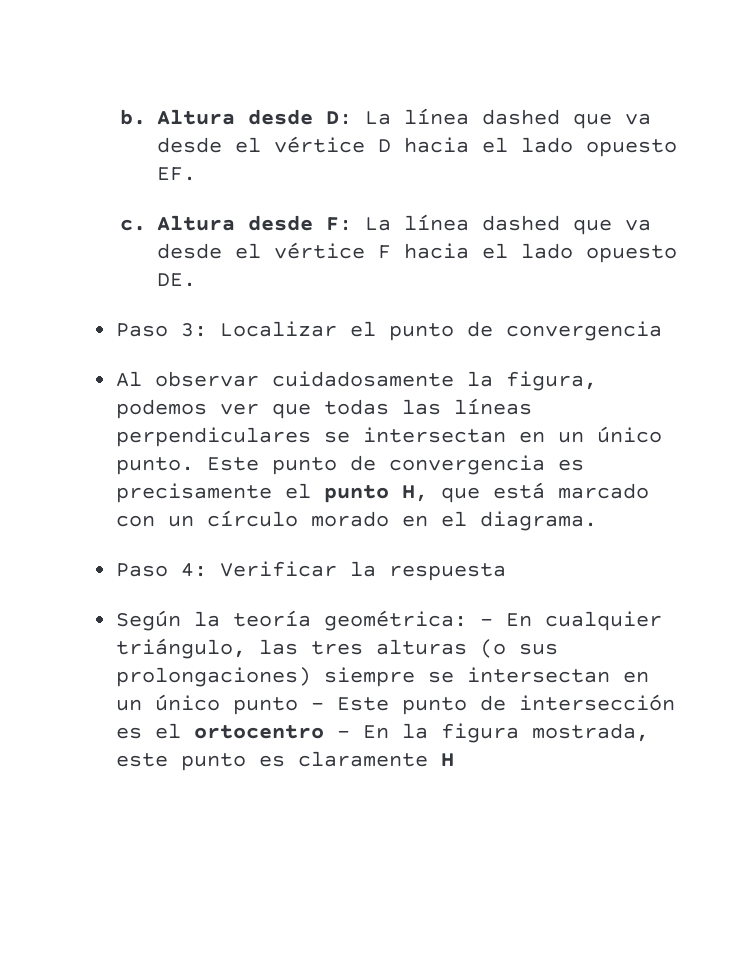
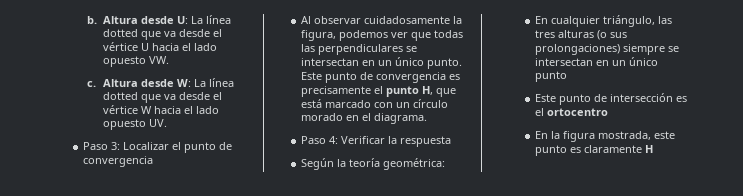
- Altura desde D: La línea dashed que va desde el vértice D hacia el lado opuesto EF.
+ Altura desde U: La línea dotted que va desde el vértice U hacia el lado opuesto VW.
- Altura desde F: La línea dashed que va desde el vértice F hacia el lado opuesto DE.
+ Altura desde W: La línea dotted que va desde el vértice W hacia el lado opuesto UV.
- Al observar cuidadosamente la figura, podemos ver que todas las líneas perpendiculares se intersectan en un único punto.
+ Al observar cuidadosamente la figura, podemos ver que todas las perpendiculares se intersectan en un único punto.
- Según la teoría geométrica: - En cualquier triángulo, las tres alturas (o sus prolongaciones) siempre se intersectan en un único punto - Este punto de intersección es el ortocentro - En la figura mostrada, este punto es claramente H
+ Según la teoría geométrica:
+ En cualquier triángulo, las tres alturas (o sus prolongaciones) siempre se intersectan en un único punto
+ Este punto de intersección es el ortocentro
+ En la figura mostrada, este punto es claramente H

